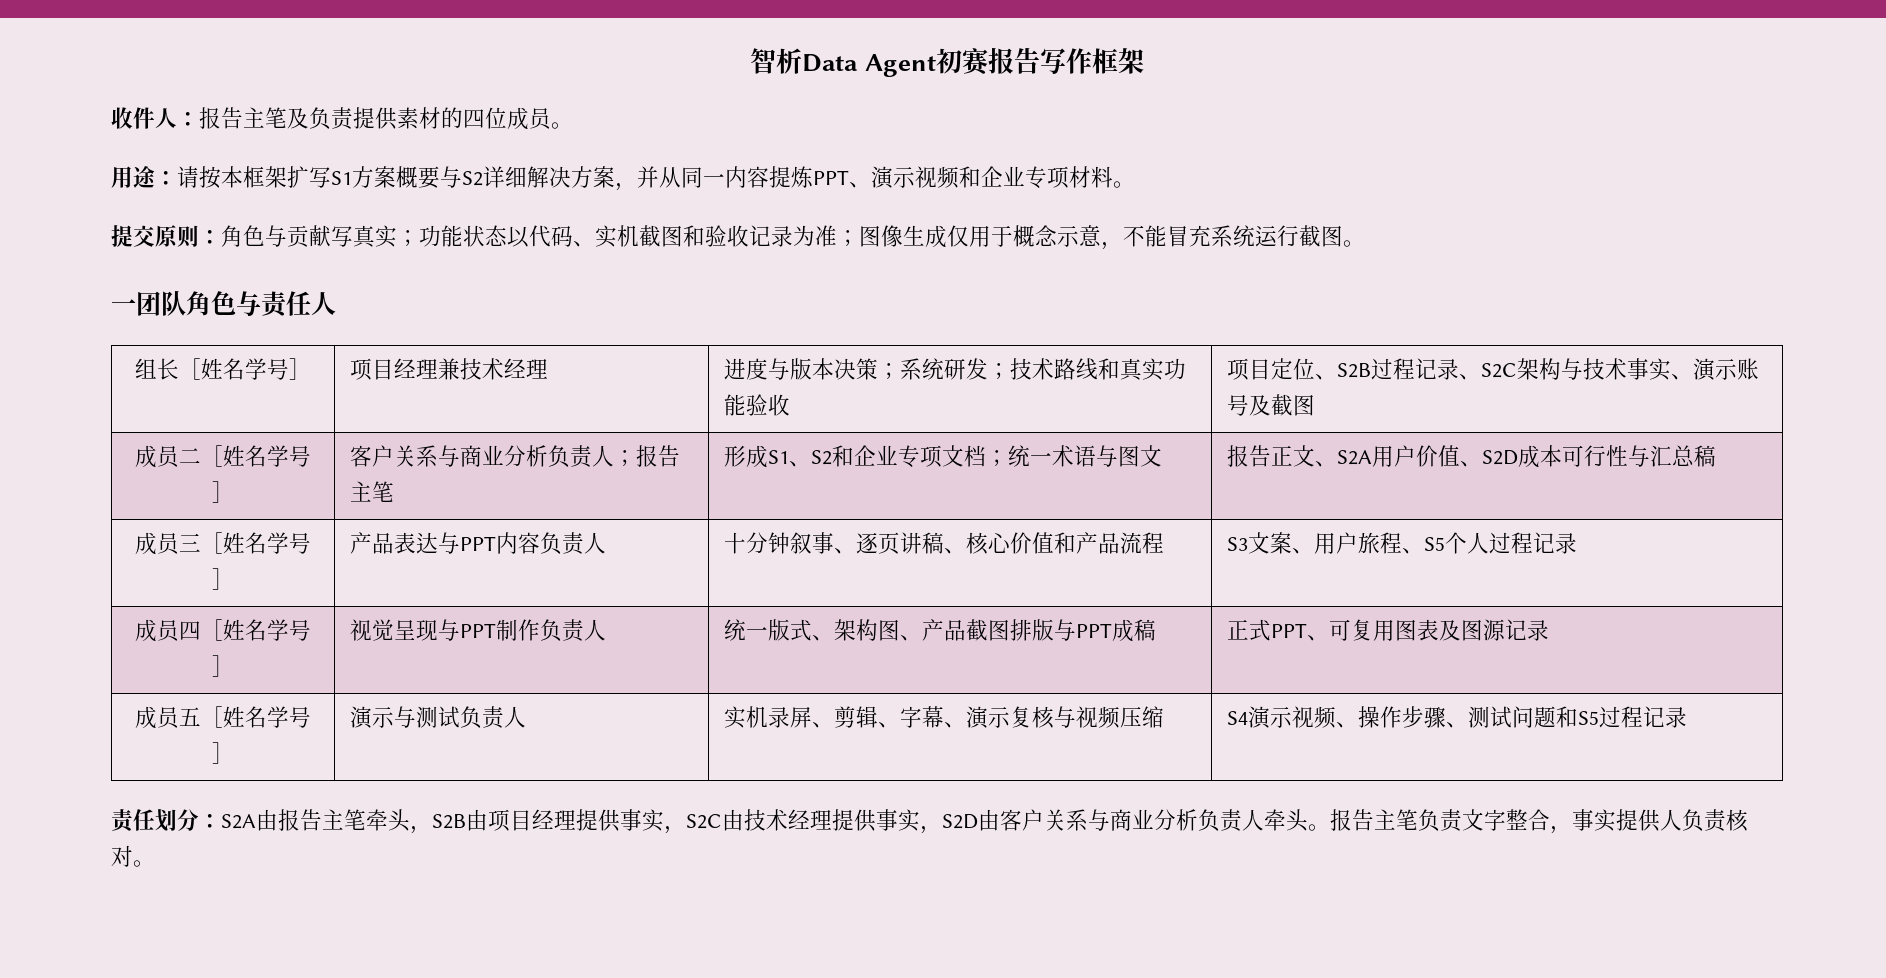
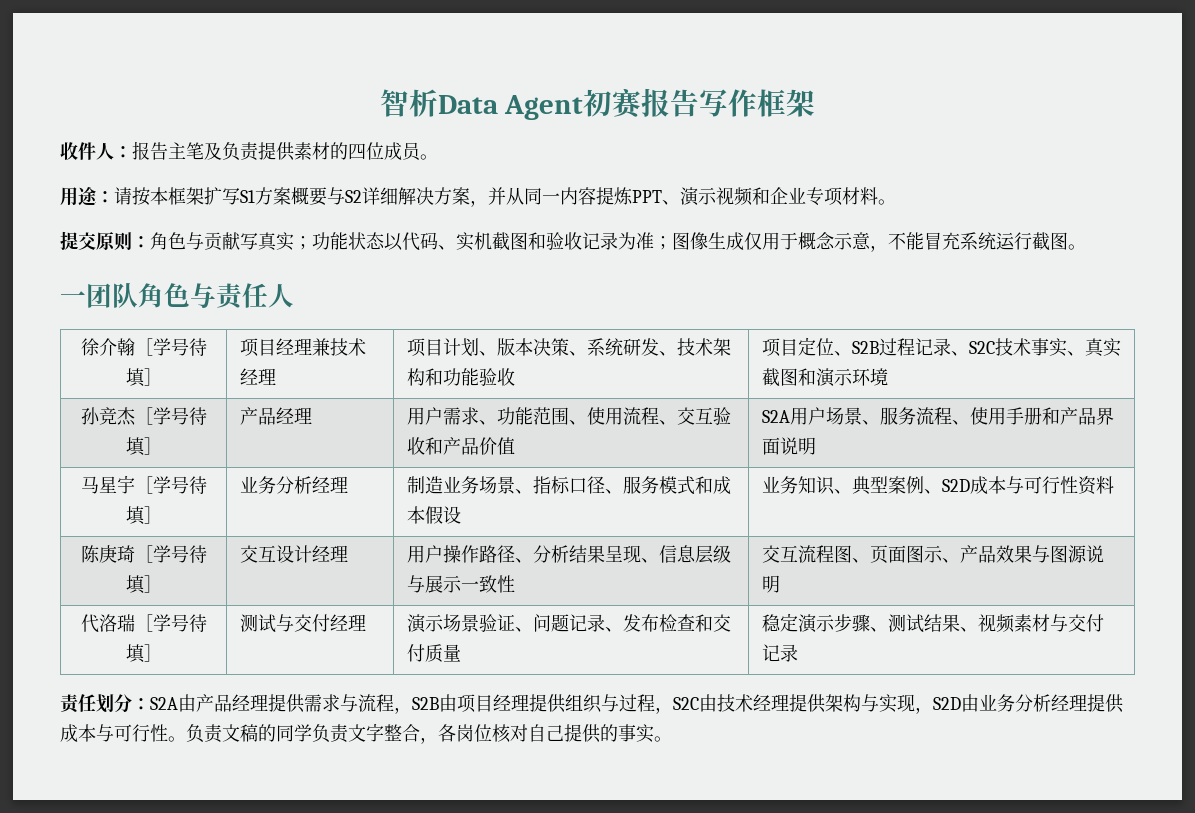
- 组长［姓名学号］ | 项目经理兼技术经理 | 进度与版本决策；系统研发；技术路线和真实功能验收 | 项目定位、S2B过程记录、S2C架构与技术事实、演示账号及截图
- 成员二［姓名学号］ | 客户关系与商业分析负责人；报告主笔 | 形成S1、S2和企业专项文档；统一术语与图文 | 报告正文、S2A用户价值、S2D成本可行性与汇总稿
- 成员三［姓名学号］ | 产品表达与PPT内容负责人 | 十分钟叙事、逐页讲稿、核心价值和产品流程 | S3文案、用户旅程、S5个人过程记录
- 成员四［姓名学号］ | 视觉呈现与PPT制作负责人 | 统一版式、架构图、产品截图排版与PPT成稿 | 正式PPT、可复用图表及图源记录
- 成员五［姓名学号］ | 演示与测试负责人 | 实机录屏、剪辑、字幕、演示复核与视频压缩 | S4演示视频、操作步骤、测试问题和S5过程记录
+ 徐介翰［学号待填］ | 项目经理兼技术经理 | 项目计划、版本决策、系统研发、技术架构和功能验收 | 项目定位、S2B过程记录、S2C技术事实、真实截图和演示环境
+ 孙竞杰［学号待填］ | 产品经理 | 用户需求、功能范围、使用流程、交互验收和产品价值 | S2A用户场景、服务流程、使用手册和产品界面说明
+ 马星宇［学号待填］ | 业务分析经理 | 制造业务场景、指标口径、服务模式和成本假设 | 业务知识、典型案例、S2D成本与可行性资料
+ 陈庚琦［学号待填］ | 交互设计经理 | 用户操作路径、分析结果呈现、信息层级与展示一致性 | 交互流程图、页面图示、产品效果与图源说明
+ 代洛瑞［学号待填］ | 测试与交付经理 | 演示场景验证、问题记录、发布检查和交付质量 | 稳定演示步骤、测试结果、视频素材与交付记录
- 责任划分：S2A由报告主笔牵头，S2B由项目经理提供事实，S2C由技术经理提供事实，S2D由客户关系与商业分析负责人牵头。报告主笔负责文字整合，事实提供人负责核对。
+ 责任划分：S2A由产品经理提供需求与流程，S2B由项目经理提供组织与过程，S2C由技术经理提供架构与实现，S2D由业务分析经理提供成本与可行性。负责文稿的同学负责文字整合，各岗位核对自己提供的事实。

